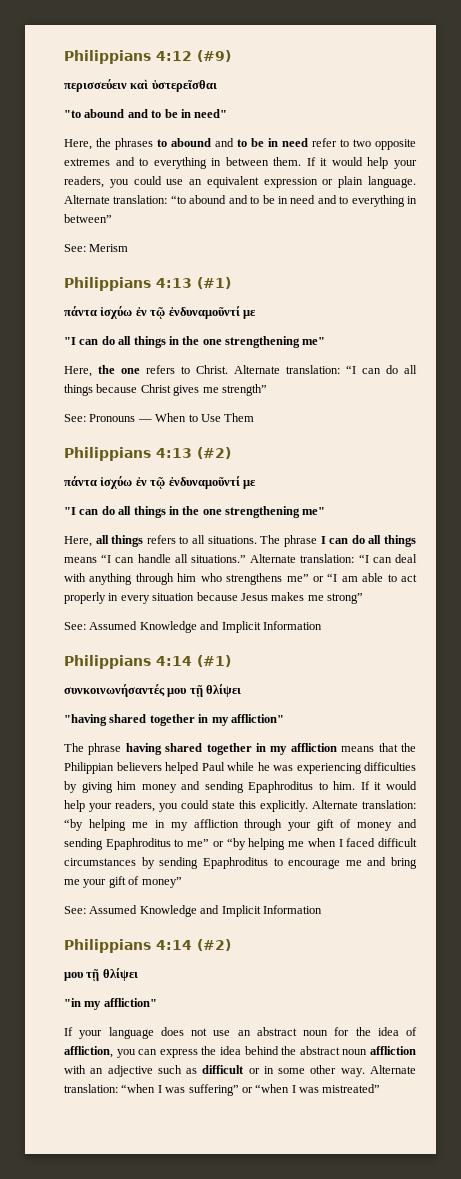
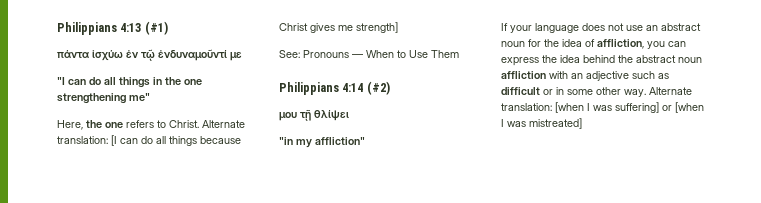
- Philippians 4:12 (#9)
- περισσεύειν καὶ ὑστερεῖσθαι
- "to abound and to be in need"
- Here, the phrases to abound and to be in need refer to two opposite extremes and to everything in between them. If it would help your readers, you could use an equivalent expression or plain language. Alternate translation: “to abound and to be in need and to everything in between”
- See: Merism
- Alternate translation: “I can do all things because Christ gives me strength”
+ Alternate translation: [I can do all things because Christ gives me strength]
- Philippians 4:13 (#2)
- πάντα ἰσχύω ἐν τῷ ἐνδυναμοῦντί με
- "I can do all things in the one strengthening me"
- Here, all things refers to all situations. The phrase I can do all things means “I can handle all situations.” Alternate translation: “I can deal with anything through him who strengthens me” or “I am able to act properly in every situation because Jesus makes me strong”
- See: Assumed Knowledge and Implicit Information
- Philippians 4:14 (#1)
- συνκοινωνήσαντές μου τῇ θλίψει
- "having shared together in my affliction"
- The phrase having shared together in my affliction means that the Philippian believers helped Paul while he was experiencing difficulties by giving him money and sending Epaphroditus to him. If it would help your readers, you could state this explicitly. Alternate translation: “by helping me in my affliction through your gift of money and sending Epaphroditus to me” or “by helping me when I faced difficult circumstances by sending Epaphroditus to encourage me and bring me your gift of money”
- See: Assumed Knowledge and Implicit Information
- Alternate translation: “when I was suffering” or “when I was mistreated”
+ Alternate translation: [when I was suffering] or [when I was mistreated]

